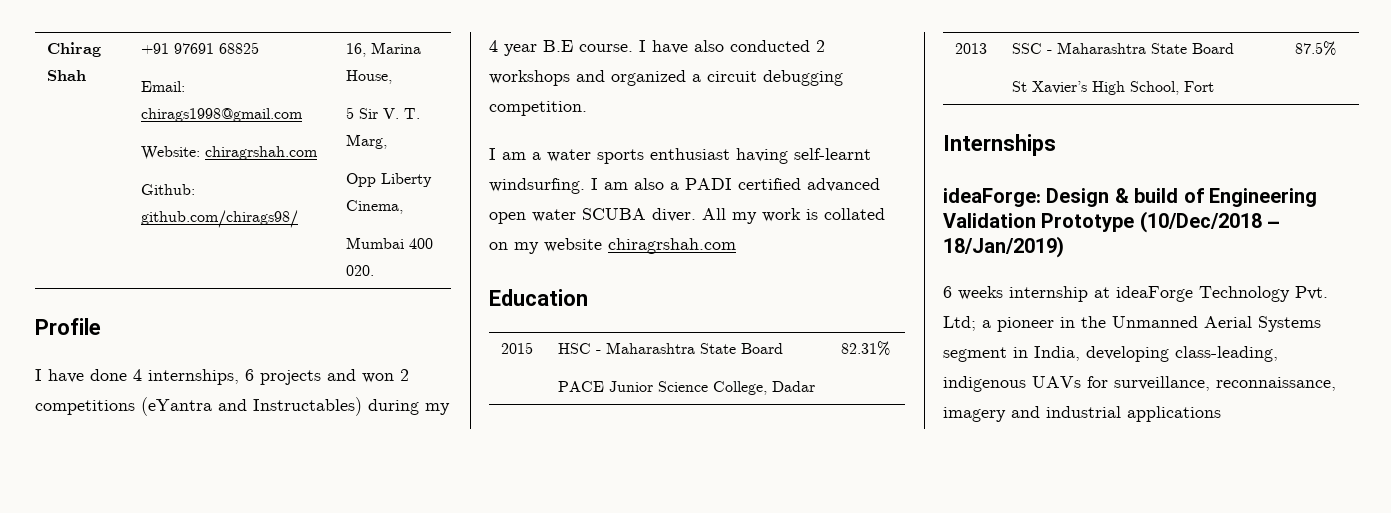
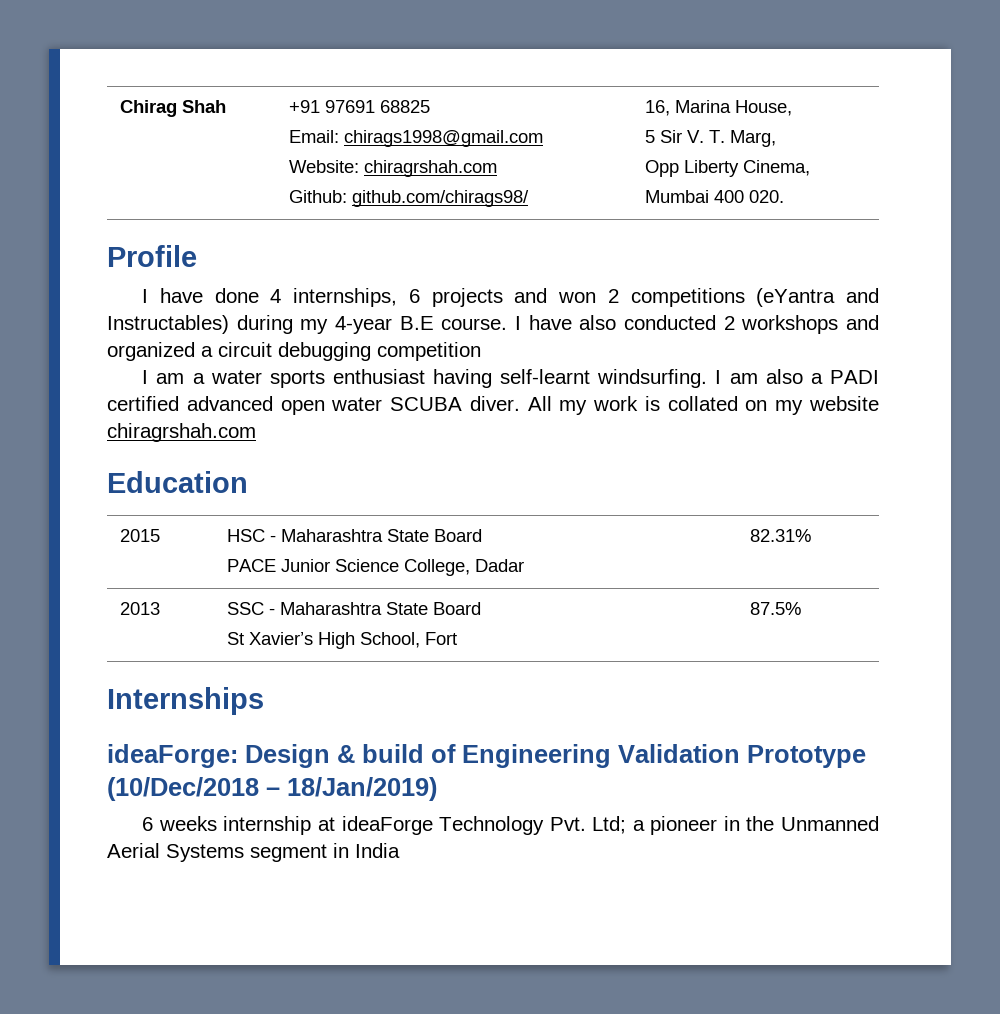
- I have done 4 internships, 6 projects and won 2 competitions (eYantra and Instructables) during my 4 year B.E course.
+ I have done 4 internships, 6 projects and won 2 competitions (eYantra and Instructables) during my 4-year B.E course.
- I have also conducted 2 workshops and organized a circuit debugging competition.
+ I have also conducted 2 workshops and organized a circuit debugging competition
- 6 weeks internship at ideaForge Technology Pvt. Ltd; a pioneer in the Unmanned Aerial Systems segment in India, developing class-leading, indigenous UAVs for surveillance, reconnaissance, imagery and industrial applications
+ 6 weeks internship at ideaForge Technology Pvt. Ltd; a pioneer in the Unmanned Aerial Systems segment in India

